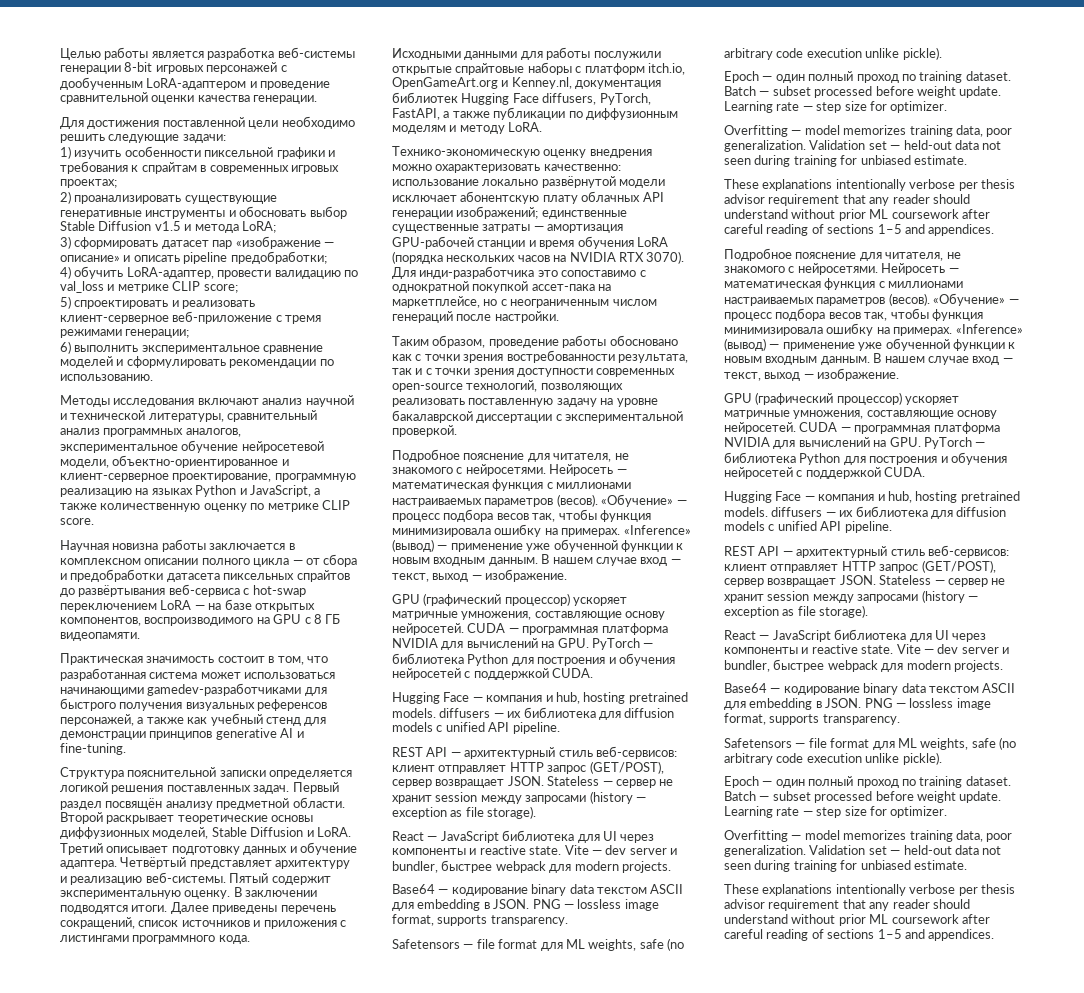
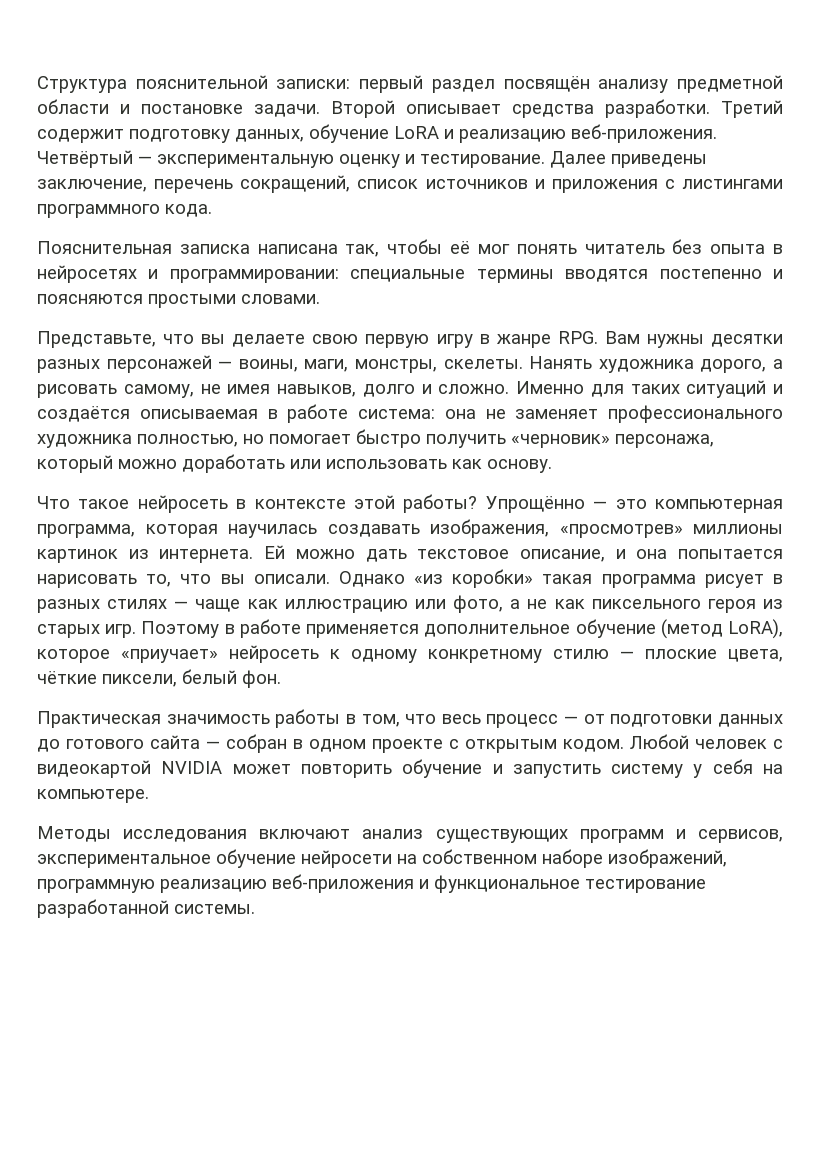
- Целью работы является разработка веб-системы генерации 8-bit игровых персонажей с дообученным LoRA-адаптером и проведение сравнительной оценки качества генерации.
- Для достижения поставленной цели необходимо решить следующие задачи:
- 1) изучить особенности пиксельной графики и требования к спрайтам в современных игровых проектах;
- 2) проанализировать существующие генеративные инструменты и обосновать выбор Stable Diffusion v1.5 и метода LoRA;
- 3) сформировать датасет пар «изображение — описание» и описать pipeline предобработки;
- 4) обучить LoRA-адаптер, провести валидацию по val_loss и метрике CLIP score;
- 5) спроектировать и реализовать клиент-серверное веб-приложение с тремя режимами генерации;
- 6) выполнить экспериментальное сравнение моделей и сформулировать рекомендации по использованию.
- Методы исследования включают анализ научной и технической литературы, сравнительный анализ программных аналогов, экспериментальное обучение нейросетевой модели, объектно-ориентированное и клиент-серверное проектирование, программную реализацию на языках Python и JavaScript, а также количественную оценку по метрике CLIP score.
- Научная новизна работы заключается в комплексном описании полного цикла — от сбора и предобработки датасета пиксельных спрайтов до развёртывания веб-сервиса с hot-swap переключением LoRA — на базе открытых компонентов, воспроизводимого на GPU с 8 ГБ видеопамяти.
- Практическая значимость состоит в том, что разработанная система может использоваться начинающими gamedev-разработчиками для быстрого получения визуальных референсов персонажей, а также как учебный стенд для демонстрации принципов generative AI и fine-tuning.
- Структура пояснительной записки определяется логикой решения поставленных задач. Первый раздел посвящён анализу предметной области. Второй раскрывает теоретические основы диффузионных моделей, Stable Diffusion и LoRA. Третий описывает подготовку данных и обучение адаптера. Четвёртый представляет архитектуру и реализацию веб-системы. Пятый содержит экспериментальную оценку. В заключении подводятся итоги.
+ Структура пояснительной записки: первый раздел посвящён анализу предметной области и постановке задачи. Второй описывает средства разработки. Третий содержит подготовку данных, обучение LoRA и реализацию веб-приложения. Четвёртый — экспериментальную оценку и тестирование.
- Далее приведены перечень сокращений, список источников и приложения с листингами программного кода.
+ Далее приведены заключение, перечень сокращений, список источников и приложения с листингами программного кода.
- Исходными данными для работы послужили открытые спрайтовые наборы с платформ itch.io, OpenGameArt.org и Kenney.nl, документация библиотек Hugging Face diffusers, PyTorch, FastAPI, а также публикации по диффузионным моделям и методу LoRA.
- Технико-экономическую оценку внедрения можно охарактеризовать качественно: использование локально развёрнутой модели исключает абонентскую плату облачных API генерации изображений; единственные существенные затраты — амортизация GPU-рабочей станции и время обучения LoRA (порядка нескольких часов на NVIDIA RTX 3070). Для инди-разработчика это сопоставимо с однократной покупкой ассет-пака на маркетплейсе, но с неограниченным числом генераций после настройки.
- Таким образом, проведение работы обосновано как с точки зрения востребованности результата, так и с точки зрения доступности современных open-source технологий, позволяющих реализовать поставленную задачу на уровне бакалаврской диссертации с экспериментальной проверкой.
- Подробное пояснение для читателя, не знакомого с нейросетями. Нейросеть — математическая функция с миллионами настраиваемых параметров (весов). «Обучение» — процесс подбора весов так, чтобы функция минимизировала ошибку на примерах. «Inference» (вывод) — применение уже обученной функции к новым входным данным. В нашем случае вход — текст, выход — изображение.
- GPU (графический процессор) ускоряет матричные умножения, составляющие основу нейросетей. CUDA — программная платформа NVIDIA для вычислений на GPU. PyTorch — библиотека Python для построения и обучения нейросетей с поддержкой CUDA.
- Hugging Face — компания и hub, hosting pretrained models. diffusers — их библиотека для diffusion models с unified API pipeline.
- REST API — архитектурный стиль веб-сервисов: клиент отправляет HTTP запрос (GET/POST), сервер возвращает JSON. Stateless — сервер не хранит session между запросами (history — exception as file storage).
- React — JavaScript библиотека для UI через компоненты и reactive state. Vite — dev server и bundler, быстрее webpack для modern projects.
- Base64 — кодирование binary data текстом ASCII для embedding в JSON. PNG — lossless image format, supports transparency.
- Safetensors — file format для ML weights, safe (no arbitrary code execution unlike pickle).
- Epoch — один полный проход по training dataset. Batch — subset processed before weight update. Learning rate — step size for optimizer.
- Overfitting — model memorizes training data, poor generalization. Validation set — held-out data not seen during training for unbiased estimate.
- These explanations intentionally verbose per thesis advisor requirement that any reader should understand without prior ML coursework after careful reading of sections 1–5 and appendices.
- Подробное пояснение для читателя, не знакомого с нейросетями. Нейросеть — математическая функция с миллионами настраиваемых параметров (весов). «Обучение» — процесс подбора весов так, чтобы функция минимизировала ошибку на примерах. «Inference» (вывод) — применение уже обученной функции к новым входным данным. В нашем случае вход — текст, выход — изображение.
- GPU (графический процессор) ускоряет матричные умножения, составляющие основу нейросетей. CUDA — программная платформа NVIDIA для вычислений на GPU. PyTorch — библиотека Python для построения и обучения нейросетей с поддержкой CUDA.
- Hugging Face — компания и hub, hosting pretrained models. diffusers — их библиотека для diffusion models с unified API pipeline.
- REST API — архитектурный стиль веб-сервисов: клиент отправляет HTTP запрос (GET/POST), сервер возвращает JSON. Stateless — сервер не хранит session между запросами (history — exception as file storage).
- React — JavaScript библиотека для UI через компоненты и reactive state. Vite — dev server и bundler, быстрее webpack для modern projects.
- Base64 — кодирование binary data текстом ASCII для embedding в JSON. PNG — lossless image format, supports transparency.
- Safetensors — file format для ML weights, safe (no arbitrary code execution unlike pickle).
- Epoch — один полный проход по training dataset. Batch — subset processed before weight update. Learning rate — step size for optimizer.
- Overfitting — model memorizes training data, poor generalization. Validation set — held-out data not seen during training for unbiased estimate.
- These explanations intentionally verbose per thesis advisor requirement that any reader should understand without prior ML coursework after careful reading of sections 1–5 and appendices.
+ Пояснительная записка написана так, чтобы её мог понять читатель без опыта в нейросетях и программировании: специальные термины вводятся постепенно и поясняются простыми словами.
+ Представьте, что вы делаете свою первую игру в жанре RPG. Вам нужны десятки разных персонажей — воины, маги, монстры, скелеты. Нанять художника дорого, а рисовать самому, не имея навыков, долго и сложно. Именно для таких ситуаций и создаётся описываемая в работе система: она не заменяет профессионального художника полностью, но помогает быстро получить «черновик» персонажа, который можно доработать или использовать как основу.
+ Что такое нейросеть в контексте этой работы? Упрощённо — это компьютерная программа, которая научилась создавать изображения, «просмотрев» миллионы картинок из интернета. Ей можно дать текстовое описание, и она попытается нарисовать то, что вы описали. Однако «из коробки» такая программа рисует в разных стилях — чаще как иллюстрацию или фото, а не как пиксельного героя из старых игр. Поэтому в работе применяется дополнительное обучение (метод LoRA), которое «приучает» нейросеть к одному конкретному стилю — плоские цвета, чёткие пиксели, белый фон.
+ Практическая значимость работы в том, что весь процесс — от подготовки данных до готового сайта — собран в одном проекте с открытым кодом. Любой человек с видеокартой NVIDIA может повторить обучение и запустить систему у себя на компьютере.
+ Методы исследования включают анализ существующих программ и сервисов, экспериментальное обучение нейросети на собственном наборе изображений, программную реализацию веб-приложения и функциональное тестирование разработанной системы.

